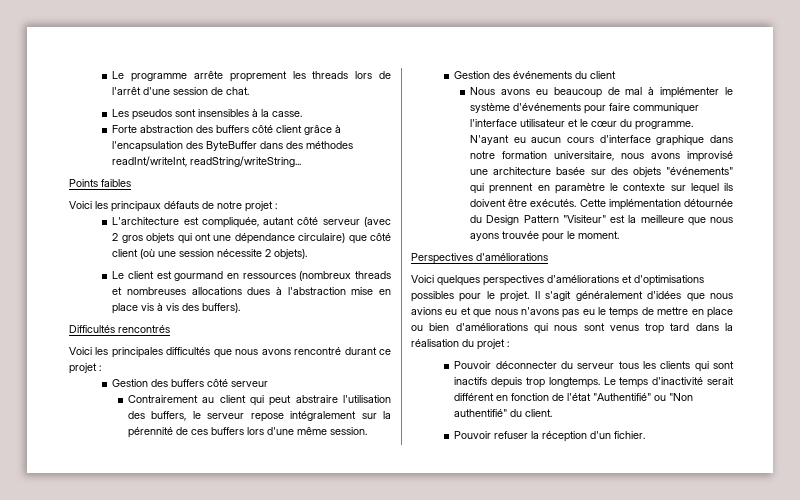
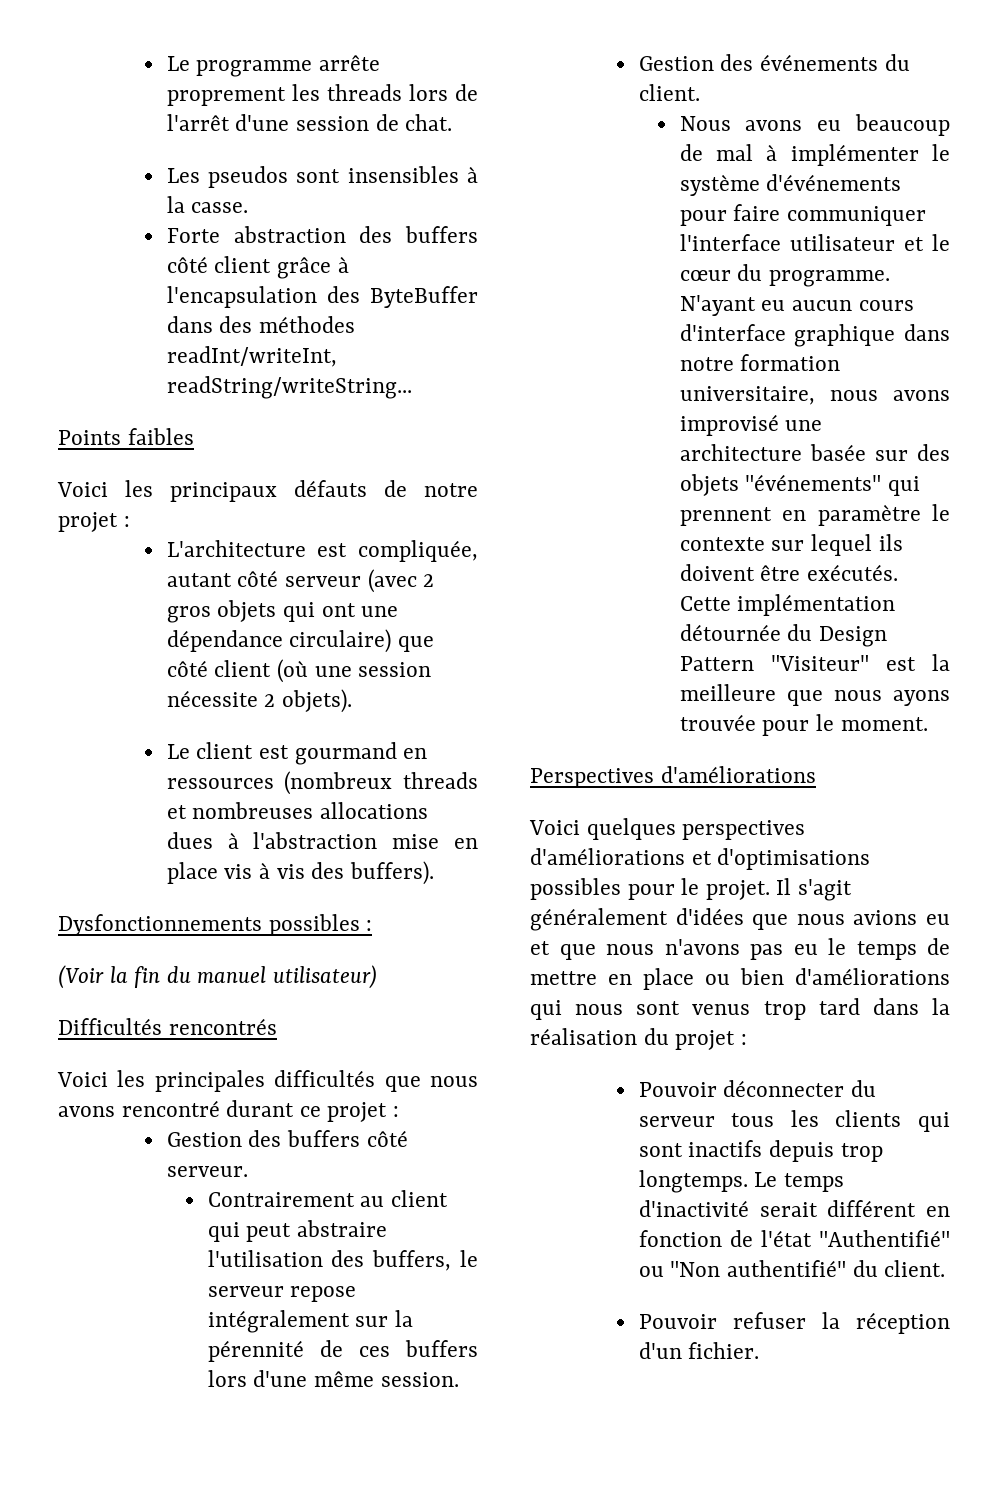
+ Dysfonctionnements possibles :
+ (Voir la fin du manuel utilisateur)
- Gestion des buffers côté serveur
+ Gestion des buffers côté serveur.
- Gestion des événements du client
+ Gestion des événements du client.

